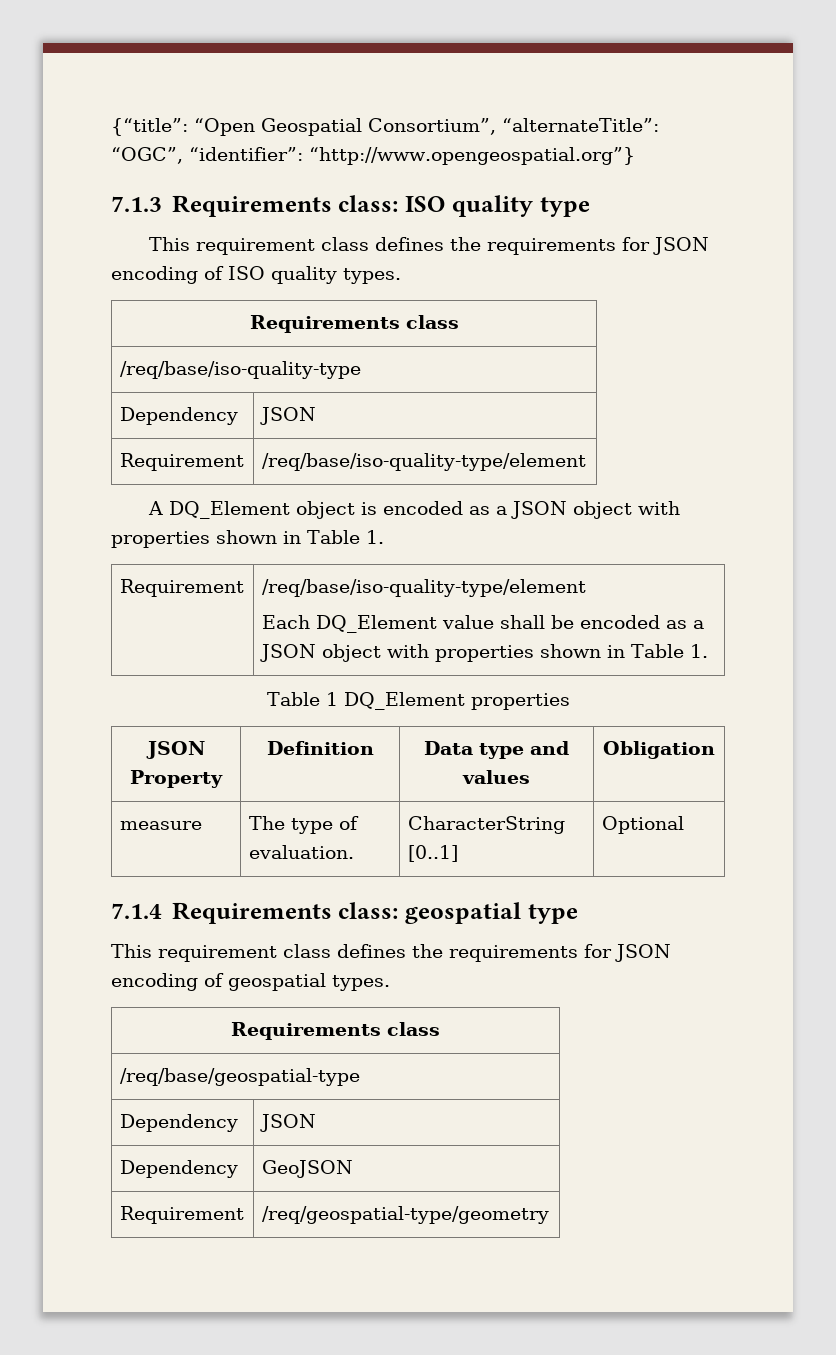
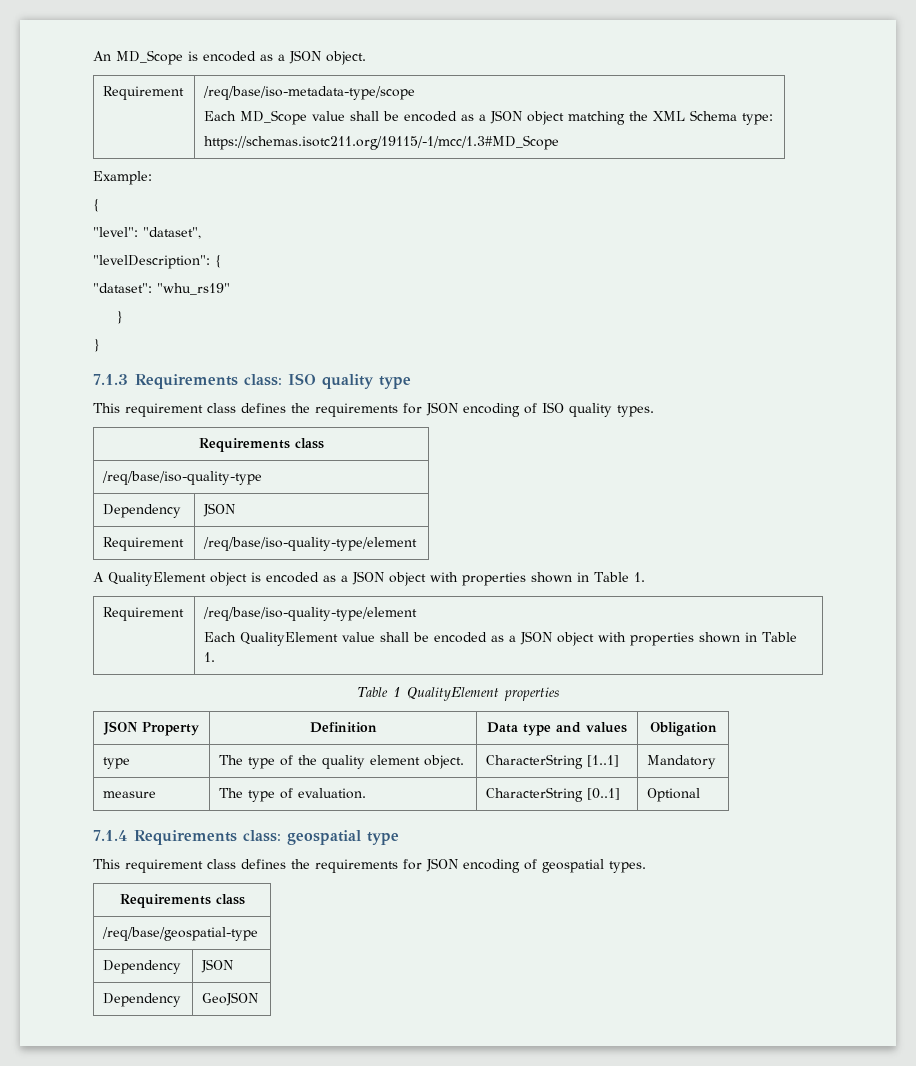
- {“title”: “Open Geospatial Consortium”, “alternateTitle”: “OGC”, “identifier”: “http://www.opengeospatial.org”}
+ An MD_Scope is encoded as a JSON object.
+ Requirement | /req/base/iso-metadata-type/scope
+ Each MD_Scope value shall be encoded as a JSON object matching the XML Schema type:
+ https://schemas.isotc211.org/19115/-1/mcc/1.3#MD_Scope
+ Example:
+ {
+ "level": "dataset",
+ "levelDescription": {
+ "dataset": "whu_rs19"
+ }
+ }
- A DQ_Element object is encoded as a JSON object with properties shown in Table 1.
+ A QualityElement object is encoded as a JSON object with properties shown in Table 1.
  Requirement | /req/base/iso-quality-type/element
- Each DQ_Element value shall be encoded as a JSON object with properties shown in Table 1.
+ Each QualityElement value shall be encoded as a JSON object with properties shown in Table 1.
- Table 1 DQ_Element properties
+ Table 1 QualityElement properties
+ type | The type of the quality element object. | CharacterString [1..1] | Mandatory
- Requirement | /req/geospatial-type/geometry

